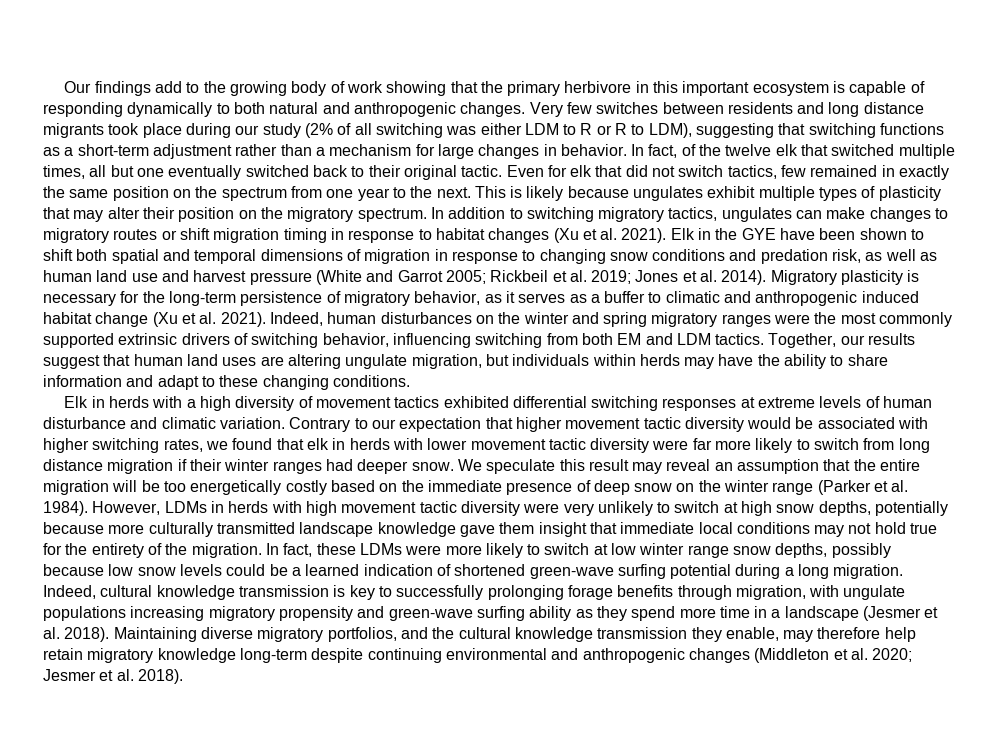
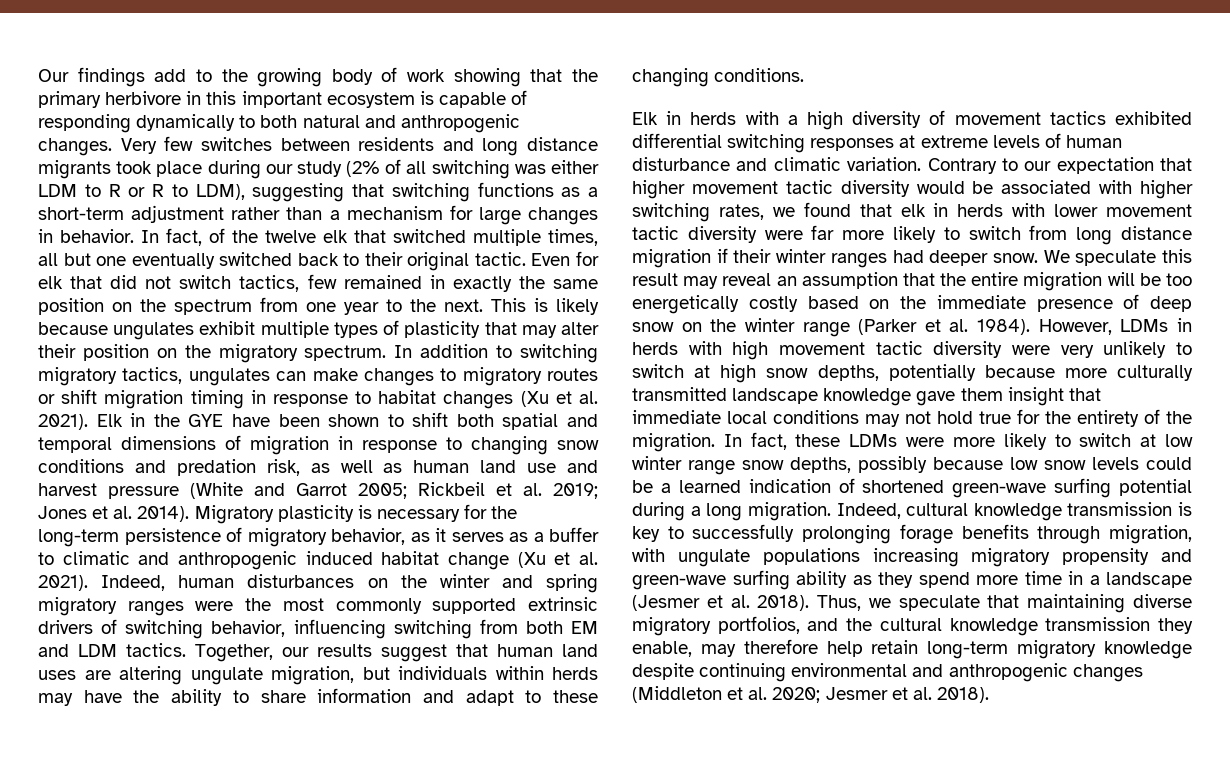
- Maintaining diverse migratory portfolios, and the cultural knowledge transmission they enable, may therefore help retain migratory knowledge long-term despite continuing environmental and anthropogenic changes (Middleton et al. 2020; Jesmer et al. 2018).
+ Thus, we speculate that maintaining diverse migratory portfolios, and the cultural knowledge transmission they enable, may therefore help retain long-term migratory knowledge despite continuing environmental and anthropogenic changes (Middleton et al. 2020; Jesmer et al. 2018).

